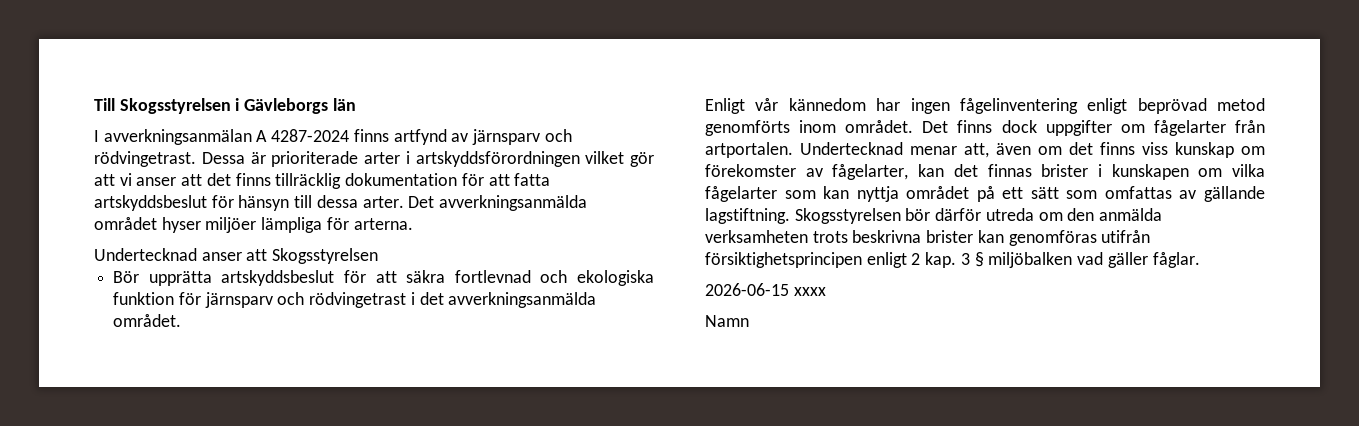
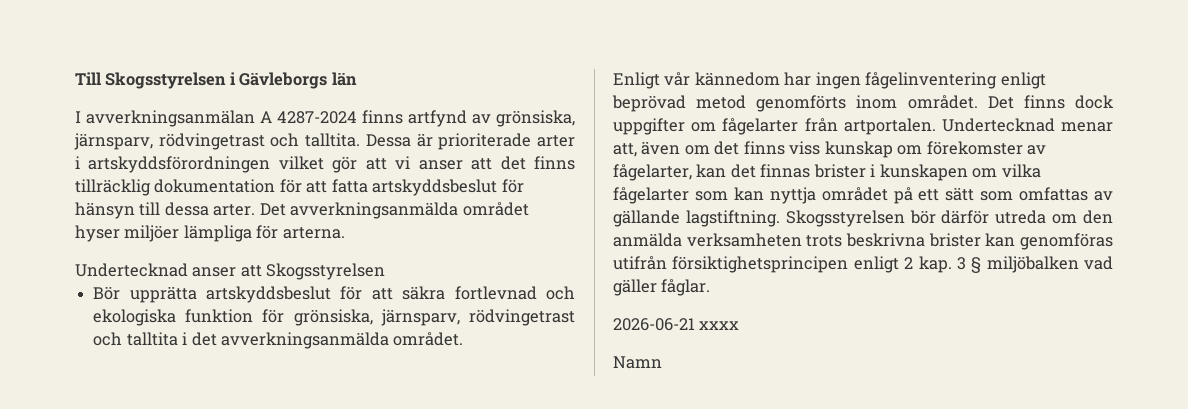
- I avverkningsanmälan A 4287-2024 finns artfynd av järnsparv och rödvingetrast.
+ I avverkningsanmälan A 4287-2024 finns artfynd av grönsiska, järnsparv, rödvingetrast och talltita.
- Bör upprätta artskyddsbeslut för att säkra fortlevnad och ekologiska funktion för järnsparv och rödvingetrast i det avverkningsanmälda området.
+ Bör upprätta artskyddsbeslut för att säkra fortlevnad och ekologiska funktion för grönsiska, järnsparv, rödvingetrast och talltita i det avverkningsanmälda området.
- 2026-06-15 xxxx
+ 2026-06-21 xxxx

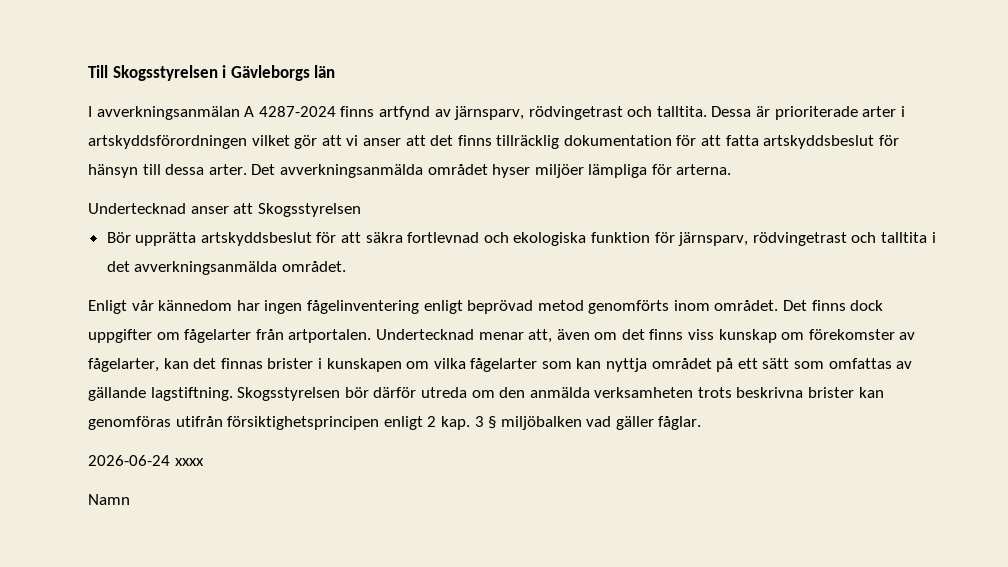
- I avverkningsanmälan A 4287-2024 finns artfynd av grönsiska, järnsparv, rödvingetrast och talltita.
+ I avverkningsanmälan A 4287-2024 finns artfynd av järnsparv, rödvingetrast och talltita.
- Bör upprätta artskyddsbeslut för att säkra fortlevnad och ekologiska funktion för grönsiska, järnsparv, rödvingetrast och talltita i det avverkningsanmälda området.
+ Bör upprätta artskyddsbeslut för att säkra fortlevnad och ekologiska funktion för järnsparv, rödvingetrast och talltita i det avverkningsanmälda området.
- 2026-06-21 xxxx
+ 2026-06-24 xxxx

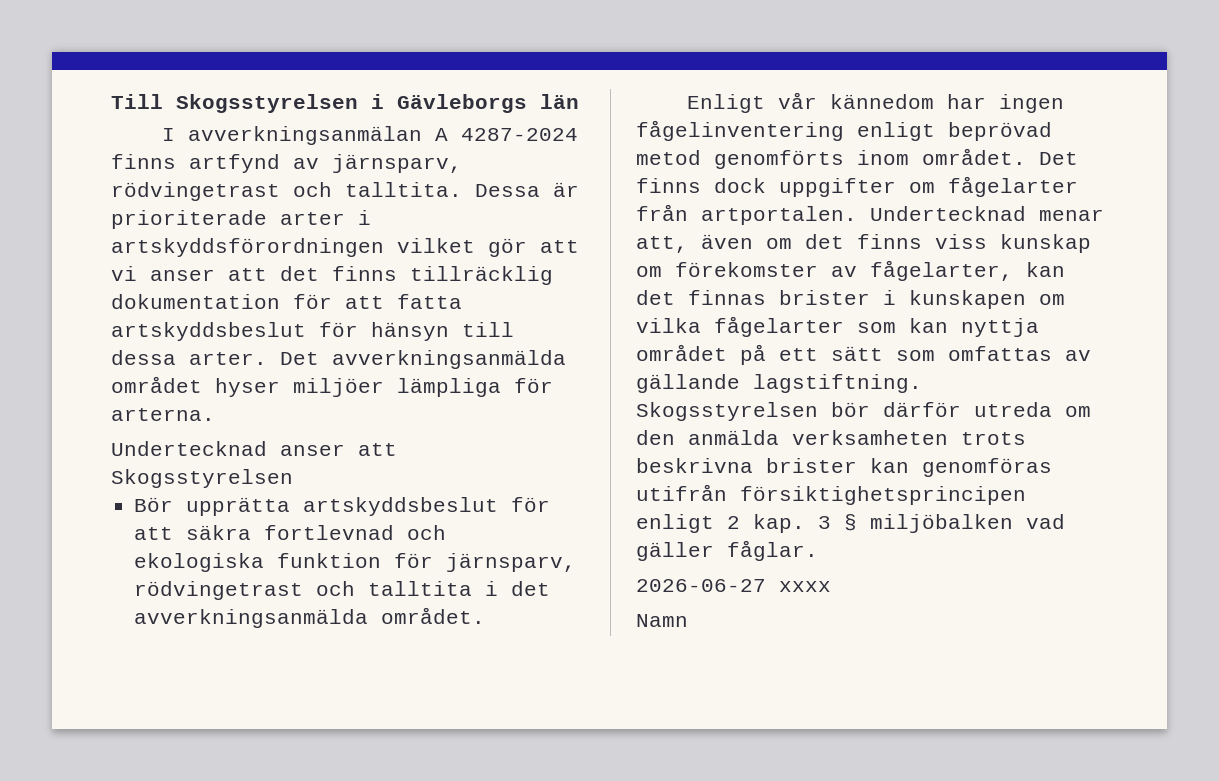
- 2026-06-24 xxxx
+ 2026-06-27 xxxx

